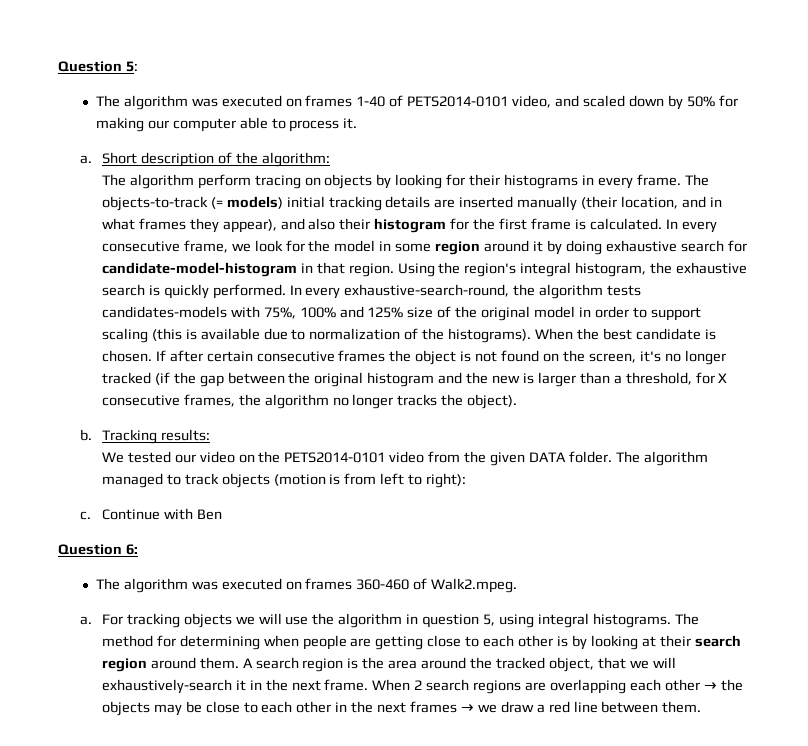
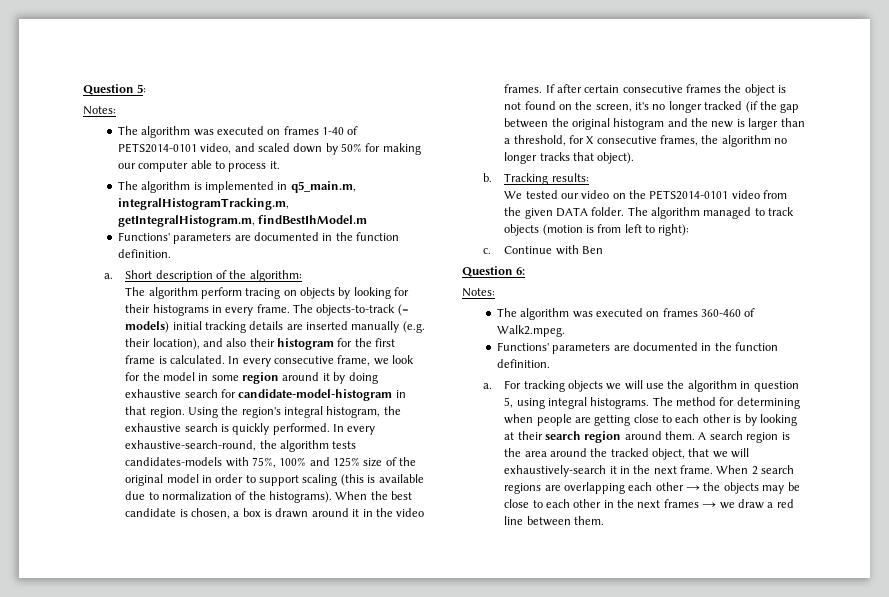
  Question 5:
+ Notes:
+ The algorithm is implemented in q5_main.m, integralHistogramTracking.m, getIntegralHistogram.m, findBestIhModel.m
+ Functions' parameters are documented in the function definition.
- The objects-to-track (= models) initial tracking details are inserted manually (their location, and in what frames they appear), and also their histogram for the first frame is calculated.
+ The objects-to-track (= models) initial tracking details are inserted manually (e.g. their location), and also their histogram for the first frame is calculated.
- When the best candidate is chosen.
+ When the best candidate is chosen, a box is drawn around it in the video frames.
- If after certain consecutive frames the object is not found on the screen, it's no longer tracked (if the gap between the original histogram and the new is larger than a threshold, for X consecutive frames, the algorithm no longer tracks the object).
+ If after certain consecutive frames the object is not found on the screen, it's no longer tracked (if the gap between the original histogram and the new is larger than a threshold, for X consecutive frames, the algorithm no longer tracks that object).
  Question 6:
+ Notes:
  The algorithm was executed on frames 360-460 of Walk2.mpeg.
+ Functions' parameters are documented in the function definition.

